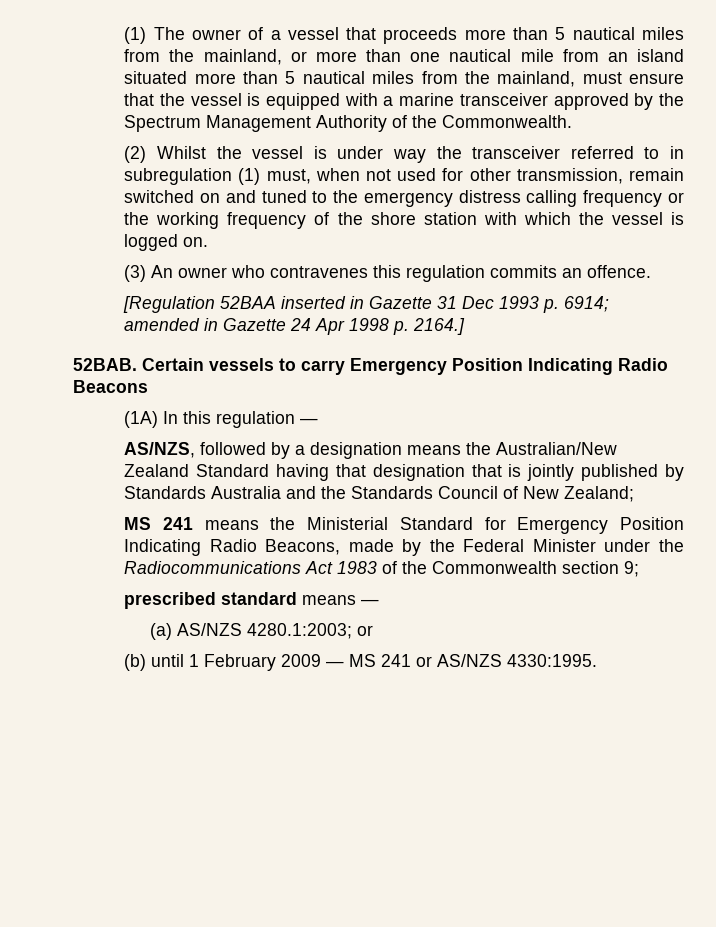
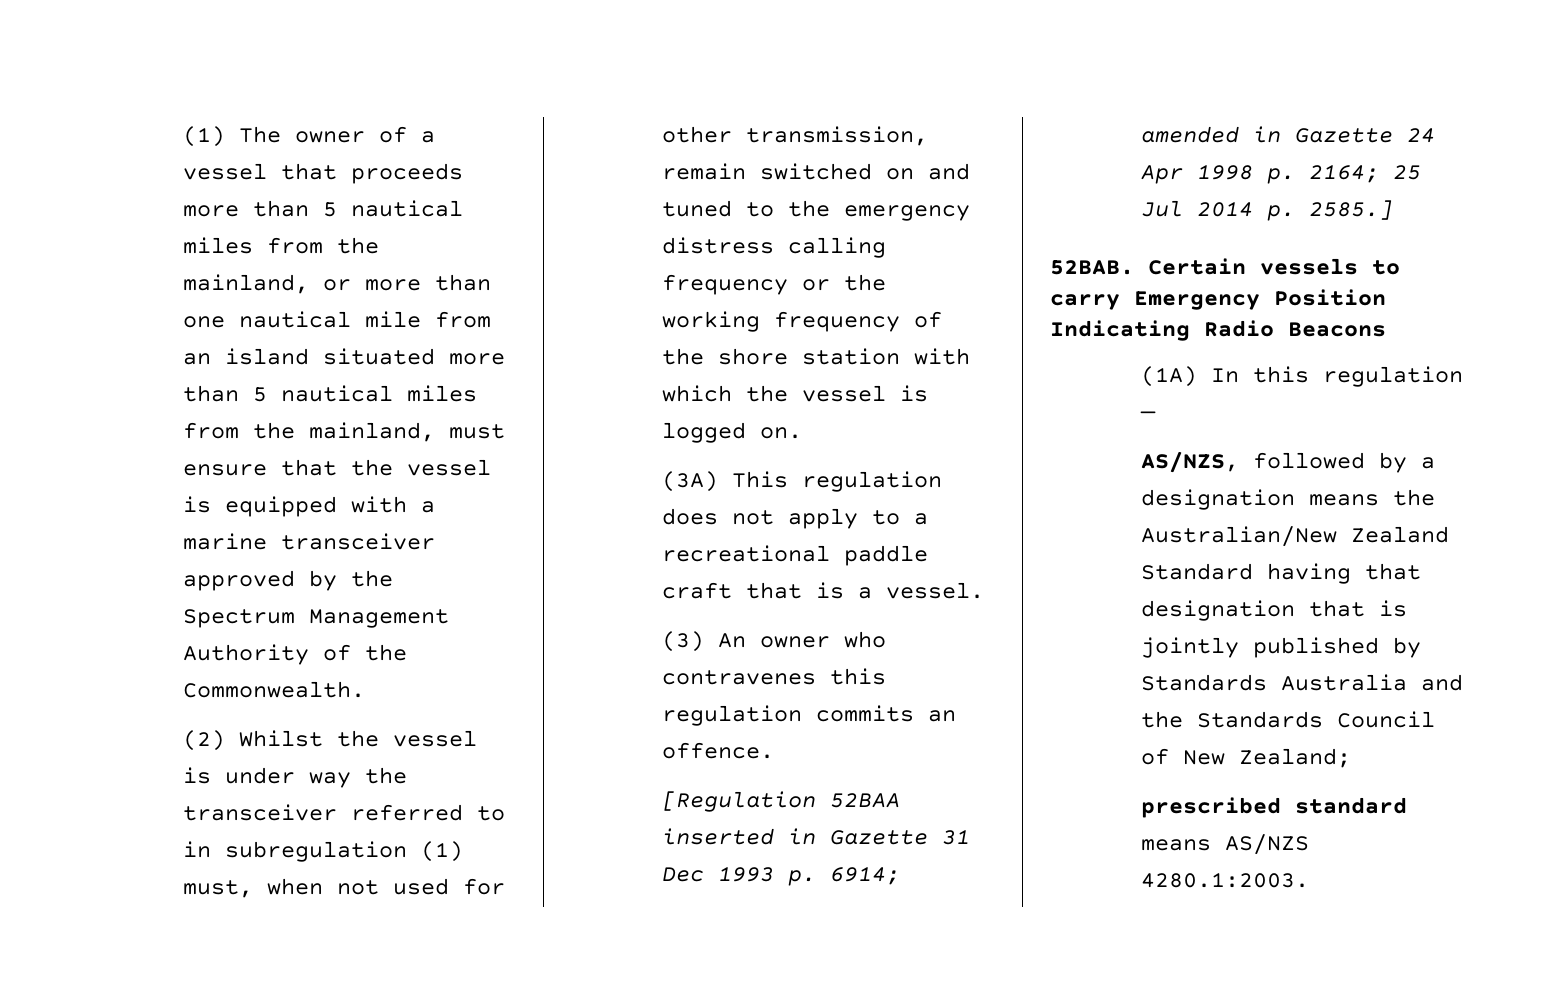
+ (3A) This regulation does not apply to a recreational paddle craft that is a vessel.
- [Regulation 52BAA inserted in Gazette 31 Dec 1993 p. 6914; amended in Gazette 24 Apr 1998 p. 2164.]
+ [Regulation 52BAA inserted in Gazette 31 Dec 1993 p. 6914; amended in Gazette 24 Apr 1998 p. 2164; 25 Jul 2014 p. 2585.]
- MS 241 means the Ministerial Standard for Emergency Position Indicating Radio Beacons, made by the Federal Minister under the Radiocommunications Act 1983 of the Commonwealth section 9;
- prescribed standard means —
- (a) AS/NZS 4280.1:2003; or
- (b) until 1 February 2009 — MS 241 or AS/NZS 4330:1995.
+ prescribed standard means AS/NZS 4280.1:2003.

